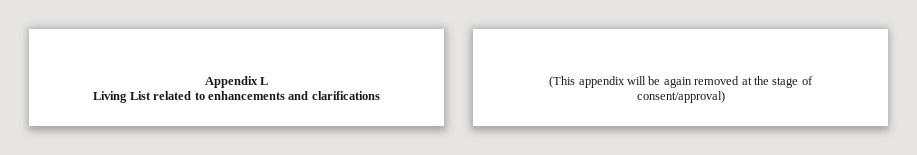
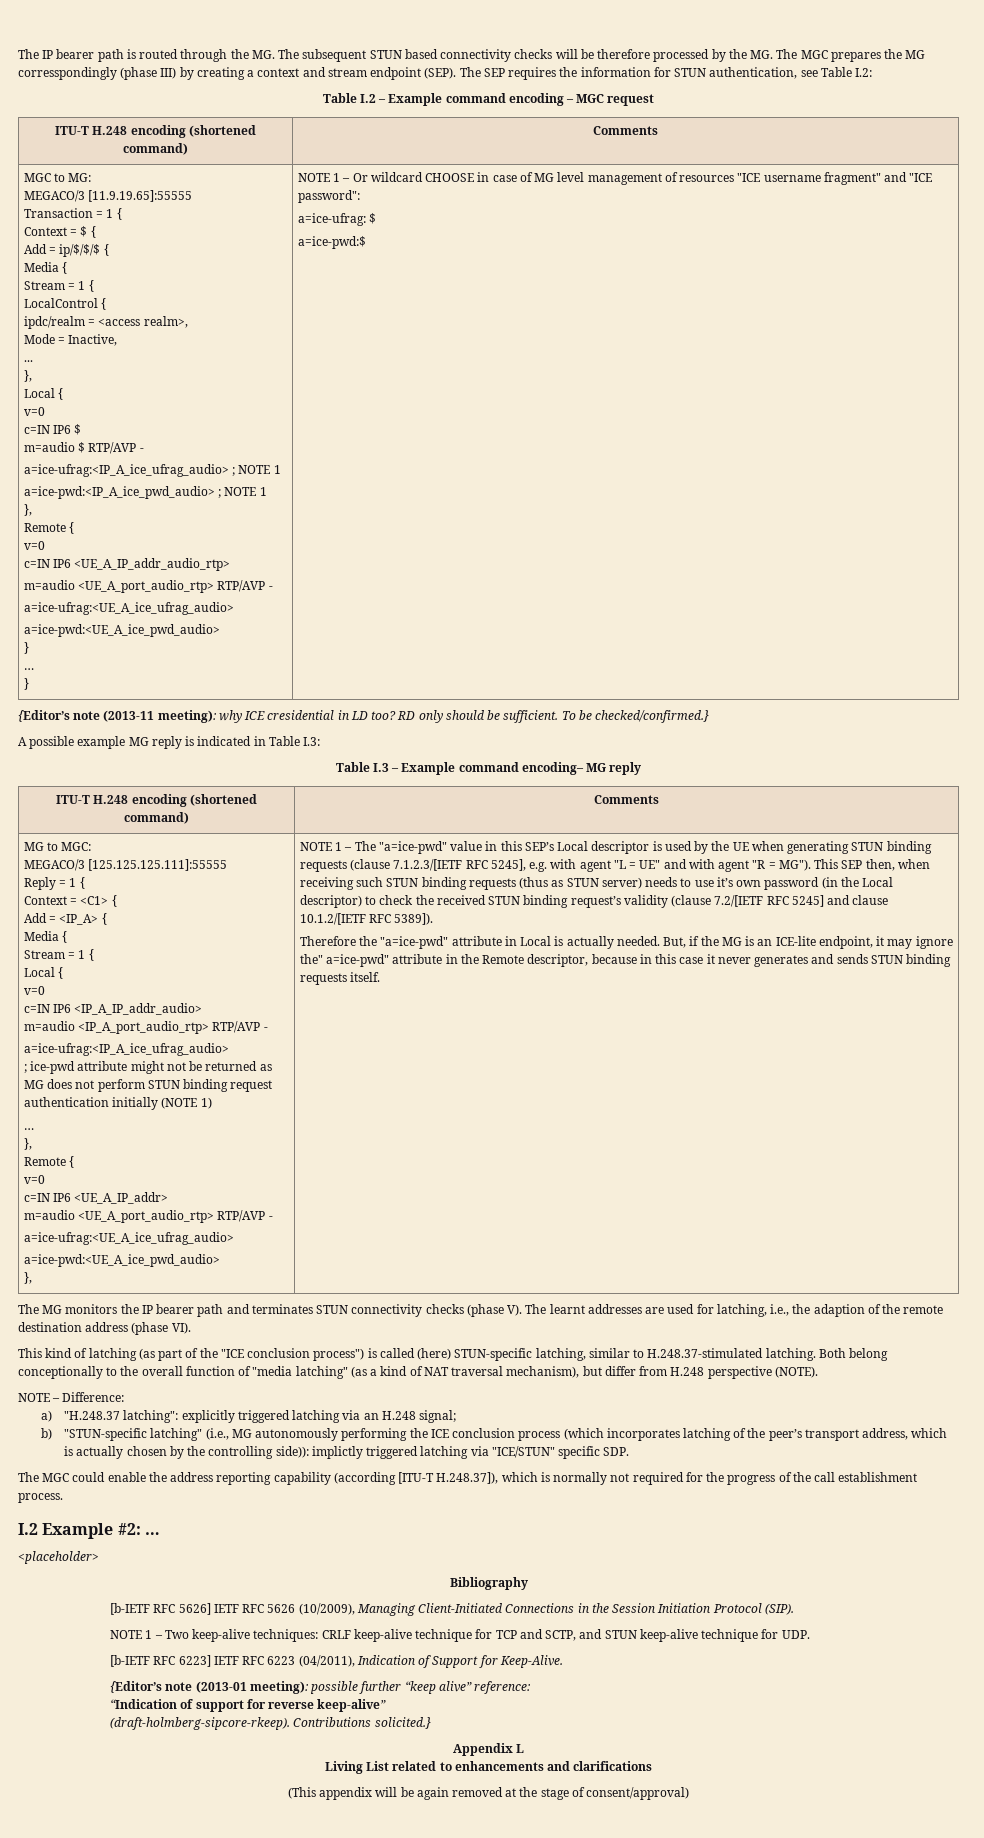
+ The IP bearer path is routed through the MG. The subsequent STUN based connectivity checks will be therefore processed by the MG. The MGC prepares the MG corresspondingly (phase III) by creating a context and stream endpoint (SEP). The SEP requires the information for STUN authentication, see Table I.2:
+ Table I.2 – Example command encoding – MGC request
+ ITU-T H.248 encoding (shortened command) | Comments
+ MGC to MG:
+ MEGACO/3 [11.9.19.65]:55555
+ Transaction = 1 {
+ Context = $ {
+ Add = ip/$/$/$ {
+ Media {
+ Stream = 1 {
+ LocalControl {
+ ipdc/realm = <access realm>,
+ Mode = Inactive,
+ ...
+ },
+ Local {
+ v=0
+ c=IN IP6 $
+ m=audio $ RTP/AVP -
+ a=ice-ufrag:<IP_A_ice_ufrag_audio> ; NOTE 1
+ a=ice-pwd:<IP_A_ice_pwd_audio> ; NOTE 1
+ },
+ Remote {
+ v=0
+ c=IN IP6 <UE_A_IP_addr_audio_rtp>
+ m=audio <UE_A_port_audio_rtp> RTP/AVP -
+ a=ice-ufrag:<UE_A_ice_ufrag_audio>
+ a=ice-pwd:<UE_A_ice_pwd_audio>
+ }
+ …
+ } | NOTE 1 – Or wildcard CHOOSE in case of MG level management of resources "ICE username fragment" and "ICE password":
+ a=ice-ufrag: $
+ a=ice-pwd:$
+ {Editor’s note (2013-11 meeting): why ICE cresidential in LD too? RD only should be sufficient. To be checked/confirmed.}
+ A possible example MG reply is indicated in Table I.3:
+ Table I.3 – Example command encoding– MG reply
+ ITU-T H.248 encoding (shortened command) | Comments
+ MG to MGC:
+ MEGACO/3 [125.125.125.111]:55555
+ Reply = 1 {
+ Context = <C1> {
+ Add = <IP_A> {
+ Media {
+ Stream = 1 {
+ Local {
+ v=0
+ c=IN IP6 <IP_A_IP_addr_audio>
+ m=audio <IP_A_port_audio_rtp> RTP/AVP -
+ a=ice-ufrag:<IP_A_ice_ufrag_audio>
+ ; ice-pwd attribute might not be returned as MG does not perform STUN binding request authentication initially (NOTE 1)
+ …
+ },
+ Remote {
+ v=0
+ c=IN IP6 <UE_A_IP_addr>
+ m=audio <UE_A_port_audio_rtp> RTP/AVP -
+ a=ice-ufrag:<UE_A_ice_ufrag_audio>
+ a=ice-pwd:<UE_A_ice_pwd_audio>
+ }, | NOTE 1 – The "a=ice-pwd" value in this SEP’s Local descriptor is used by the UE when generating STUN binding requests (clause 7.1.2.3/[IETF RFC 5245], e.g. with agent "L = UE" and with agent "R = MG"). This SEP then, when receiving such STUN binding requests (thus as STUN server) needs to use it’s own password (in the Local descriptor) to check the received STUN binding request’s validity (clause 7.2/[IETF RFC 5245] and clause 10.1.2/[IETF RFC 5389]).
+ Therefore the "a=ice-pwd" attribute in Local is actually needed. But, if the MG is an ICE-lite endpoint, it may ignore the" a=ice-pwd" attribute in the Remote descriptor, because in this case it never generates and sends STUN binding requests itself.
+ The MG monitors the IP bearer path and terminates STUN connectivity checks (phase V). The learnt addresses are used for latching, i.e., the adaption of the remote destination address (phase VI).
+ This kind of latching (as part of the "ICE conclusion process") is called (here) STUN-specific latching, similar to H.248.37-stimulated latching. Both belong conceptionally to the overall function of "media latching" (as a kind of NAT traversal mechanism), but differ from H.248 perspective (NOTE).
+ NOTE – Difference:
+ a) "H.248.37 latching": explicitly triggered latching via an H.248 signal;
+ b) "STUN-specific latching" (i.e., MG autonomously performing the ICE conclusion process (which incorporates latching of the peer’s transport address, which is actually chosen by the controlling side)): implictly triggered latching via "ICE/STUN" specific SDP.
+ The MGC could enable the address reporting capability (according [ITU-T H.248.37]), which is normally not required for the progress of the call establishment process.
+ I.2 Example #2: …
+ <placeholder>
+ Bibliography
+ [b-IETF RFC 5626] IETF RFC 5626 (10/2009), Managing Client-Initiated Connections in the Session Initiation Protocol (SIP).
+ NOTE 1 – Two keep-alive techniques: CRLF keep-alive technique for TCP and SCTP, and STUN keep-alive technique for UDP.
+ [b-IETF RFC 6223] IETF RFC 6223 (04/2011), Indication of Support for Keep-Alive.
+ {Editor’s note (2013-01 meeting): possible further “keep alive” reference:
+ “Indication of support for reverse keep-alive”
+ (draft-holmberg-sipcore-rkeep). Contributions solicited.}

